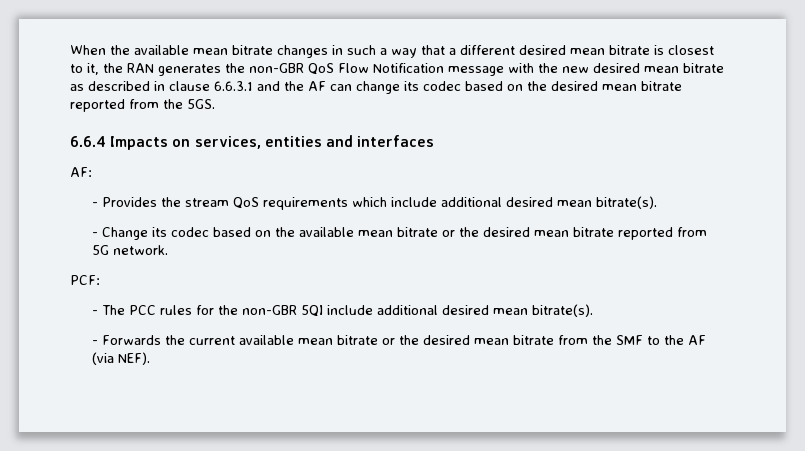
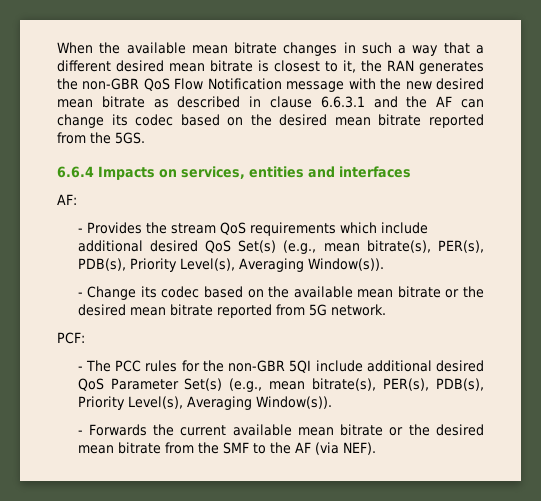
- - Provides the stream QoS requirements which include additional desired mean bitrate(s).
+ - Provides the stream QoS requirements which include additional desired QoS Set(s) (e.g., mean bitrate(s), PER(s), PDB(s), Priority Level(s), Averaging Window(s)).
- - The PCC rules for the non-GBR 5QI include additional desired mean bitrate(s).
+ - The PCC rules for the non-GBR 5QI include additional desired QoS Parameter Set(s) (e.g., mean bitrate(s), PER(s), PDB(s), Priority Level(s), Averaging Window(s)).

